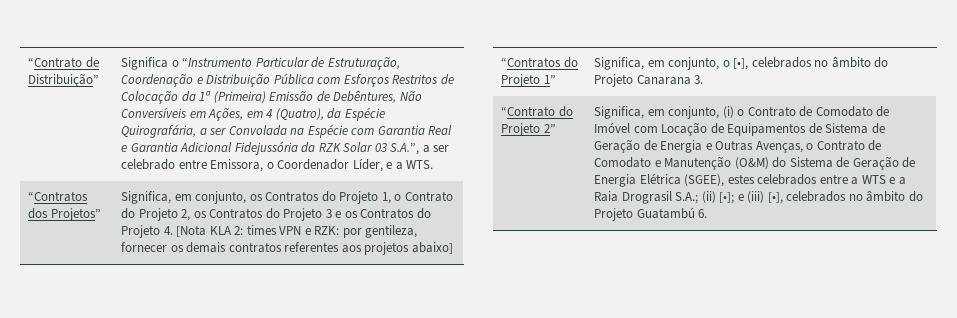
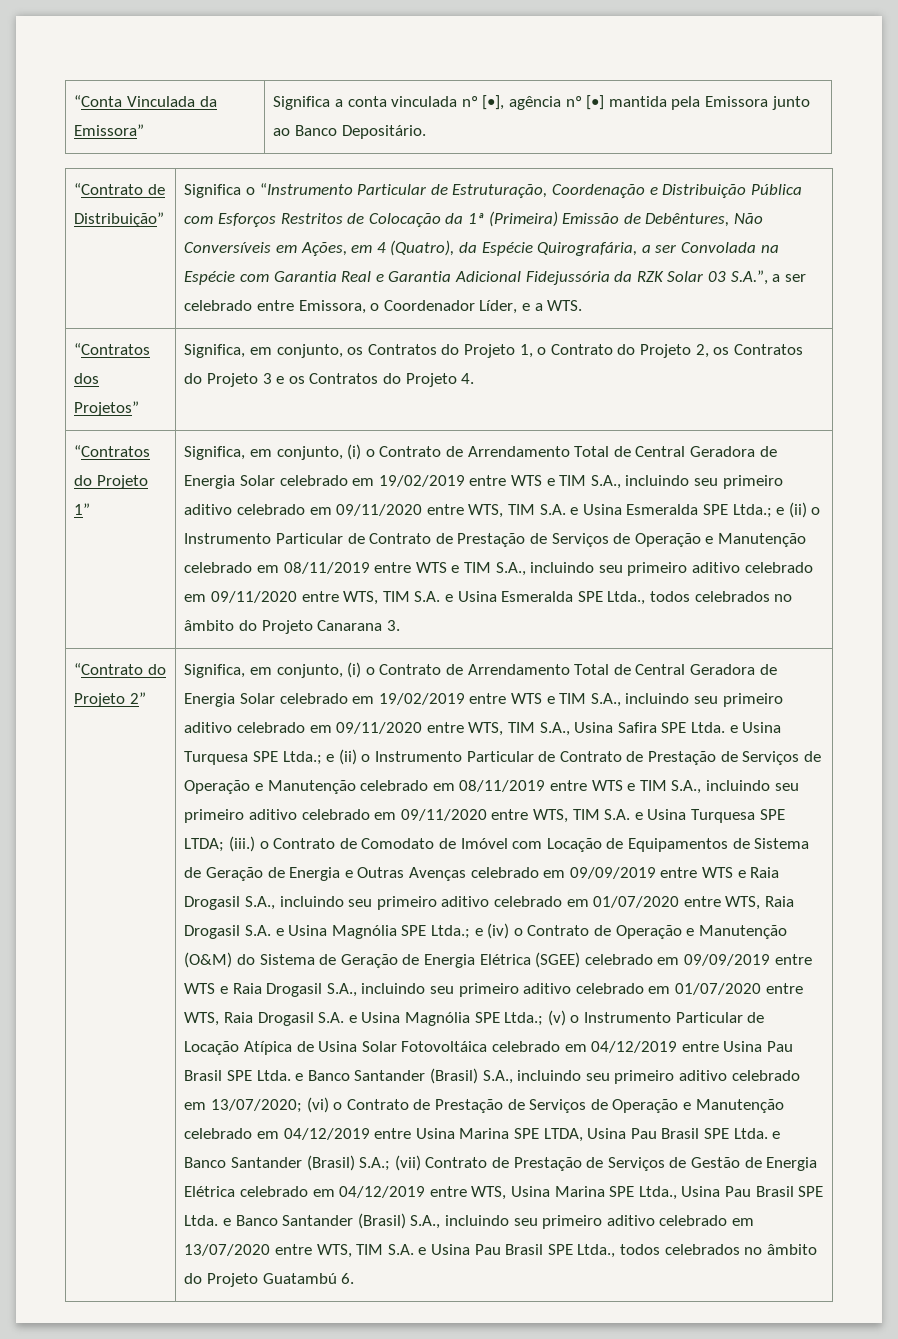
+ “Conta Vinculada da Emissora” | Significa a conta vinculada nº [•], agência nº [•] mantida pela Emissora junto ao Banco Depositário.
- Significa, em conjunto, os Contratos do Projeto 1, o Contrato do Projeto 2, os Contratos do Projeto 3 e os Contratos do Projeto 4. [Nota KLA 2: times VPN e RZK: por gentileza, fornecer os demais contratos referentes aos projetos abaixo]
+ Significa, em conjunto, os Contratos do Projeto 1, o Contrato do Projeto 2, os Contratos do Projeto 3 e os Contratos do Projeto 4.
- Significa, em conjunto, o [•], celebrados no âmbito do Projeto Canarana 3.
+ Significa, em conjunto, (i) o Contrato de Arrendamento Total de Central Geradora de Energia Solar celebrado em 19/02/2019 entre WTS e TIM S.A., incluindo seu primeiro aditivo celebrado em 09/11/2020 entre WTS, TIM S.A. e Usina Esmeralda SPE Ltda.; e (ii) o Instrumento Particular de Contrato de Prestação de Serviços de Operação e Manutenção celebrado em 08/11/2019 entre WTS e TIM S.A., incluindo seu primeiro aditivo celebrado em 09/11/2020 entre WTS, TIM S.A. e Usina Esmeralda SPE Ltda., todos celebrados no âmbito do Projeto Canarana 3.
- Significa, em conjunto, (i) o Contrato de Comodato de Imóvel com Locação de Equipamentos de Sistema de Geração de Energia e Outras Avenças, o Contrato de Comodato e Manutenção (O&M) do Sistema de Geração de Energia Elétrica (SGEE), estes celebrados entre a WTS e a Raia Drograsil S.A.; (ii) [•]; e (iii) [•], celebrados no âmbito do Projeto Guatambú 6.
+ Significa, em conjunto, (i) o Contrato de Arrendamento Total de Central Geradora de Energia Solar celebrado em 19/02/2019 entre WTS e TIM S.A., incluindo seu primeiro aditivo celebrado em 09/11/2020 entre WTS, TIM S.A., Usina Safira SPE Ltda. e Usina Turquesa SPE Ltda.; e (ii) o Instrumento Particular de Contrato de Prestação de Serviços de Operação e Manutenção celebrado em 08/11/2019 entre WTS e TIM S.A., incluindo seu primeiro aditivo celebrado em 09/11/2020 entre WTS, TIM S.A. e Usina Turquesa SPE LTDA; (iii.) o Contrato de Comodato de Imóvel com Locação de Equipamentos de Sistema de Geração de Energia e Outras Avenças celebrado em 09/09/2019 entre WTS e Raia Drogasil S.A., incluindo seu primeiro aditivo celebrado em 01/07/2020 entre WTS, Raia Drogasil S.A. e Usina Magnólia SPE Ltda.; e (iv) o Contrato de Operação e Manutenção (O&M) do Sistema de Geração de Energia Elétrica (SGEE) celebrado em 09/09/2019 entre WTS e Raia Drogasil S.A., incluindo seu primeiro aditivo celebrado em 01/07/2020 entre WTS, Raia Drogasil S.A. e Usina Magnólia SPE Ltda.; (v) o Instrumento Particular de Locação Atípica de Usina Solar Fotovoltáica celebrado em 04/12/2019 entre Usina Pau Brasil SPE Ltda. e Banco Santander (Brasil) S.A., incluindo seu primeiro aditivo celebrado em 13/07/2020; (vi) o Contrato de Prestação de Serviços de Operação e Manutenção celebrado em 04/12/2019 entre Usina Marina SPE LTDA, Usina Pau Brasil SPE Ltda. e Banco Santander (Brasil) S.A.; (vii) Contrato de Prestação de Serviços de Gestão de Energia Elétrica celebrado em 04/12/2019 entre WTS, Usina Marina SPE Ltda., Usina Pau Brasil SPE Ltda. e Banco Santander (Brasil) S.A., incluindo seu primeiro aditivo celebrado em 13/07/2020 entre WTS, TIM S.A. e Usina Pau Brasil SPE Ltda., todos celebrados no âmbito do Projeto Guatambú 6.

